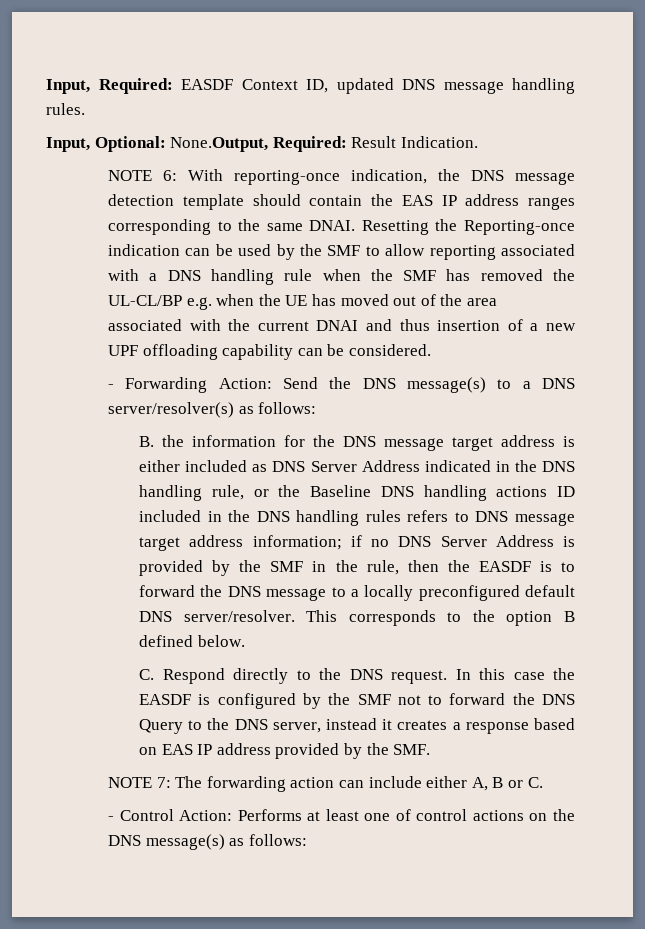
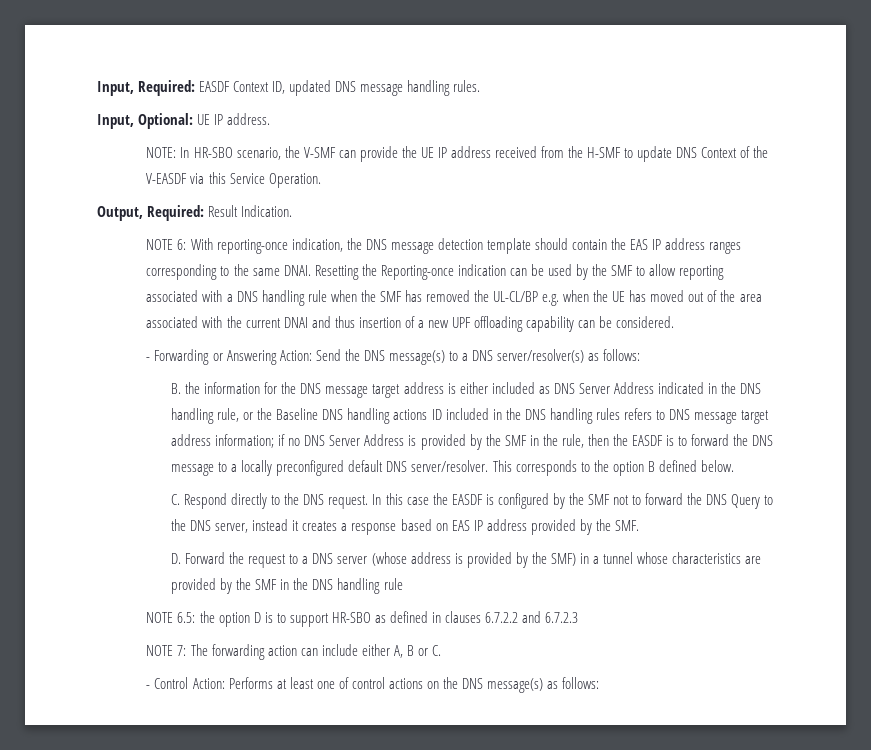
- Input, Optional: None.Output, Required: Result Indication.
+ Input, Optional: UE IP address.
+ NOTE: In HR-SBO scenario, the V-SMF can provide the UE IP address received from the H-SMF to update DNS Context of the V-EASDF via this Service Operation.
+ Output, Required: Result Indication.
- - Forwarding Action: Send the DNS message(s) to a DNS server/resolver(s) as follows:
+ - Forwarding or Answering Action: Send the DNS message(s) to a DNS server/resolver(s) as follows:
+ D. Forward the request to a DNS server (whose address is provided by the SMF) in a tunnel whose characteristics are provided by the SMF in the DNS handling rule
+ NOTE 6.5: the option D is to support HR-SBO as defined in clauses 6.7.2.2 and 6.7.2.3

